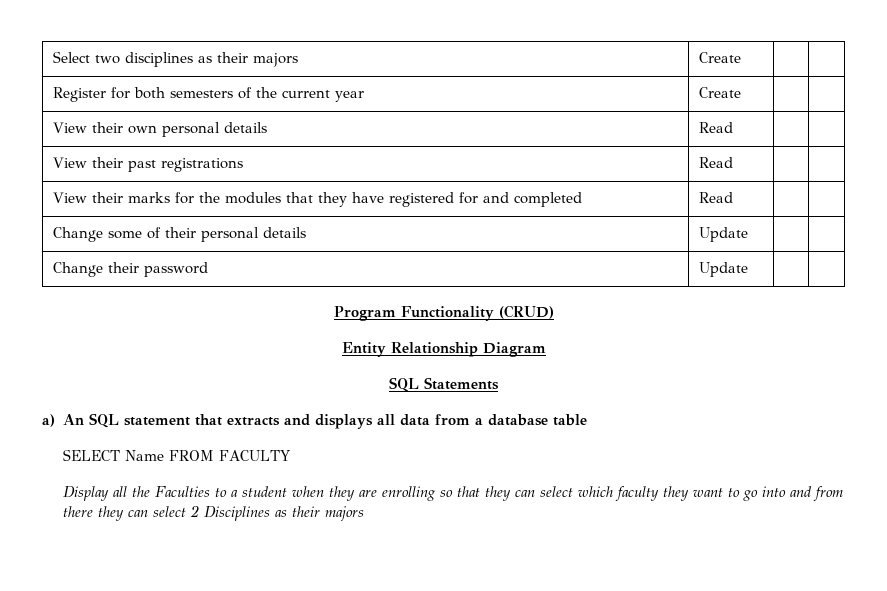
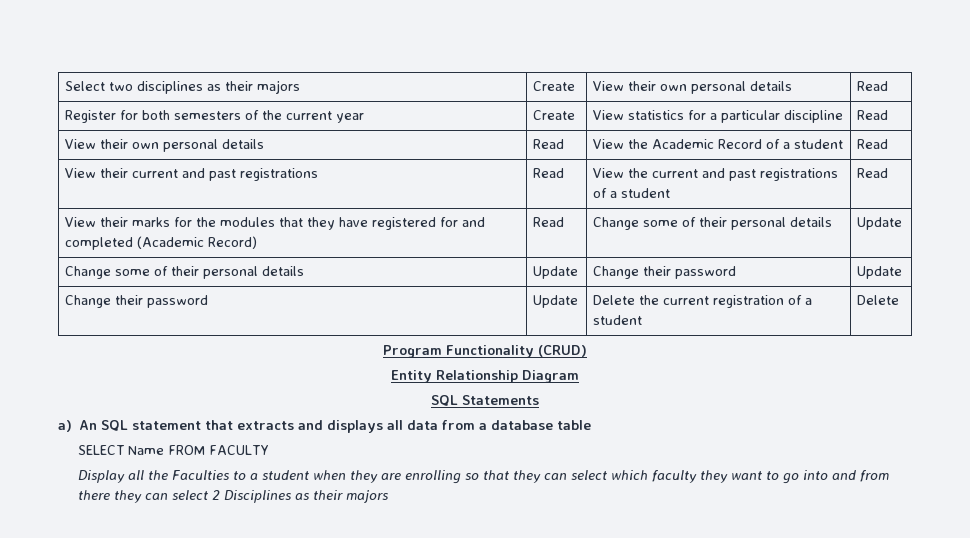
- Select two disciplines as their majors | Create | |
+ Select two disciplines as their majors | Create | View their own personal details | Read
- Register for both semesters of the current year | Create | |
+ Register for both semesters of the current year | Create | View statistics for a particular discipline | Read
- View their own personal details | Read | |
- View their past registrations | Read | |
+ View their own personal details | Read | View the Academic Record of a student | Read
+ View their current and past registrations | Read | View the current and past registrations of a student | Read
- View their marks for the modules that they have registered for and completed | Read | |
+ View their marks for the modules that they have registered for and completed (Academic Record) | Read | Change some of their personal details | Update
- Change some of their personal details | Update | |
+ Change some of their personal details | Update | Change their password | Update
- Change their password | Update | |
+ Change their password | Update | Delete the current registration of a student | Delete

